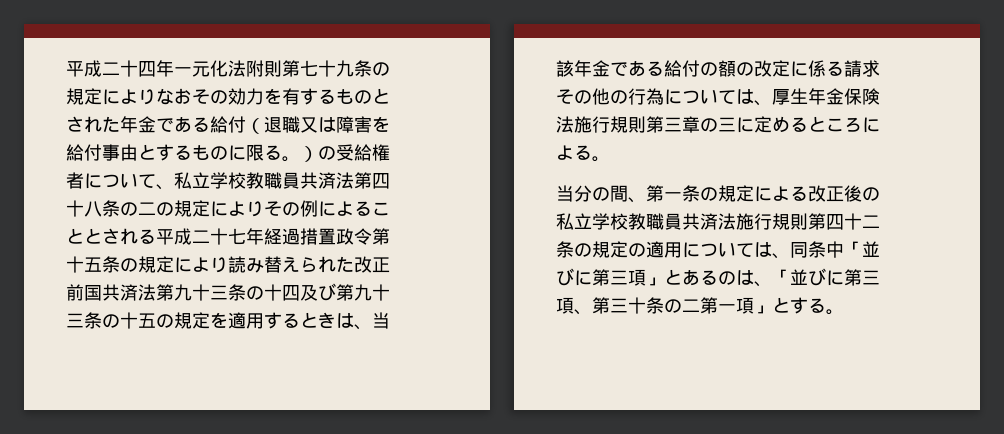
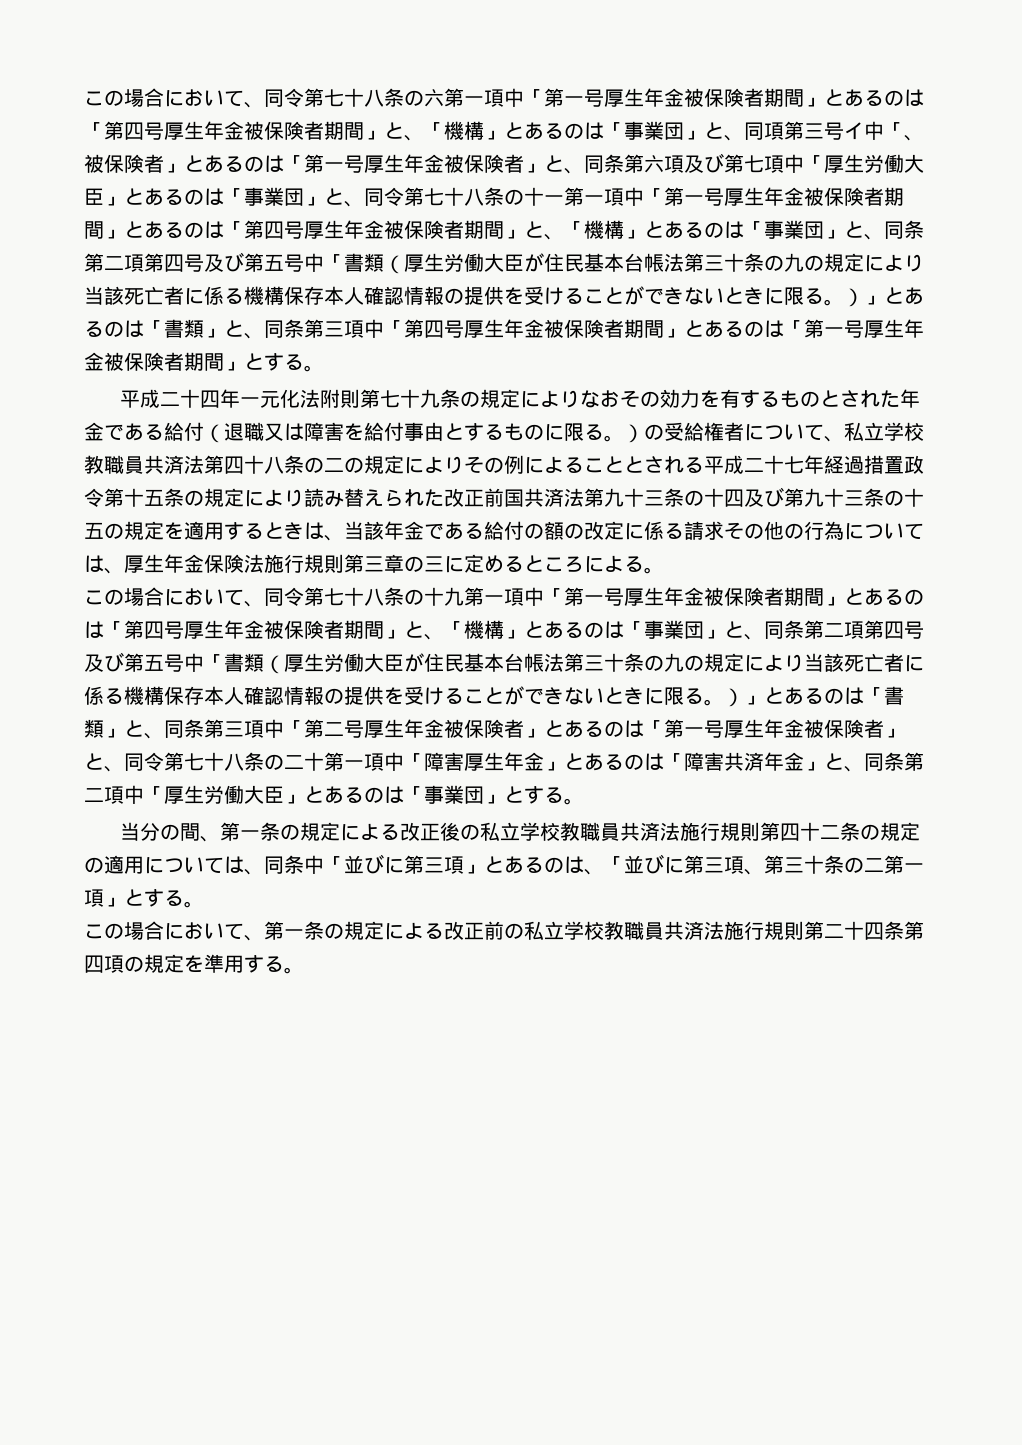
+ この場合において、同令第七十八条の六第一項中「第一号厚生年金被保険者期間」とあるのは「第四号厚生年金被保険者期間」と、「機構」とあるのは「事業団」と、同項第三号イ中「、被保険者」とあるのは「第一号厚生年金被保険者」と、同条第六項及び第七項中「厚生労働大臣」とあるのは「事業団」と、同令第七十八条の十一第一項中「第一号厚生年金被保険者期間」とあるのは「第四号厚生年金被保険者期間」と、「機構」とあるのは「事業団」と、同条第二項第四号及び第五号中「書類（厚生労働大臣が住民基本台帳法第三十条の九の規定により当該死亡者に係る機構保存本人確認情報の提供を受けることができないときに限る。）」とあるのは「書類」と、同条第三項中「第四号厚生年金被保険者期間」とあるのは「第一号厚生年金被保険者期間」とする。
+ この場合において、同令第七十八条の十九第一項中「第一号厚生年金被保険者期間」とあるのは「第四号厚生年金被保険者期間」と、「機構」とあるのは「事業団」と、同条第二項第四号及び第五号中「書類（厚生労働大臣が住民基本台帳法第三十条の九の規定により当該死亡者に係る機構保存本人確認情報の提供を受けることができないときに限る。）」とあるのは「書類」と、同条第三項中「第二号厚生年金被保険者」とあるのは「第一号厚生年金被保険者」と、同令第七十八条の二十第一項中「障害厚生年金」とあるのは「障害共済年金」と、同条第二項中「厚生労働大臣」とあるのは「事業団」とする。
+ この場合において、第一条の規定による改正前の私立学校教職員共済法施行規則第二十四条第四項の規定を準用する。

